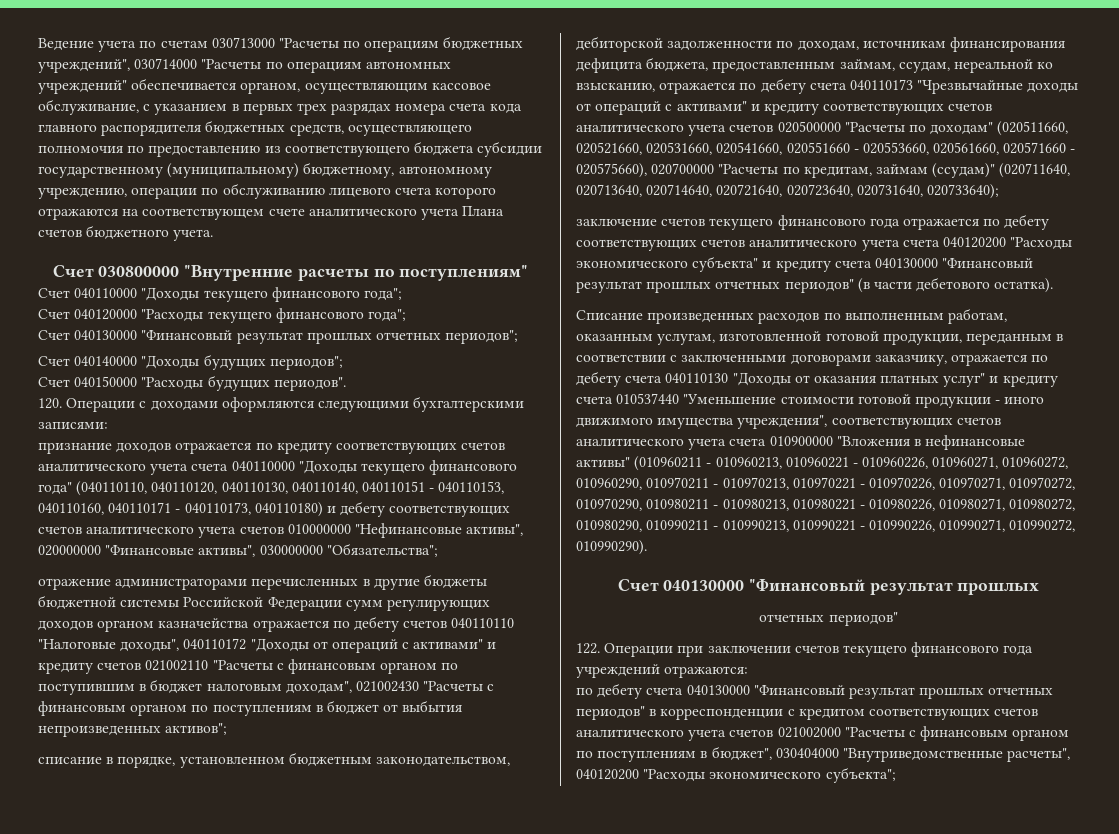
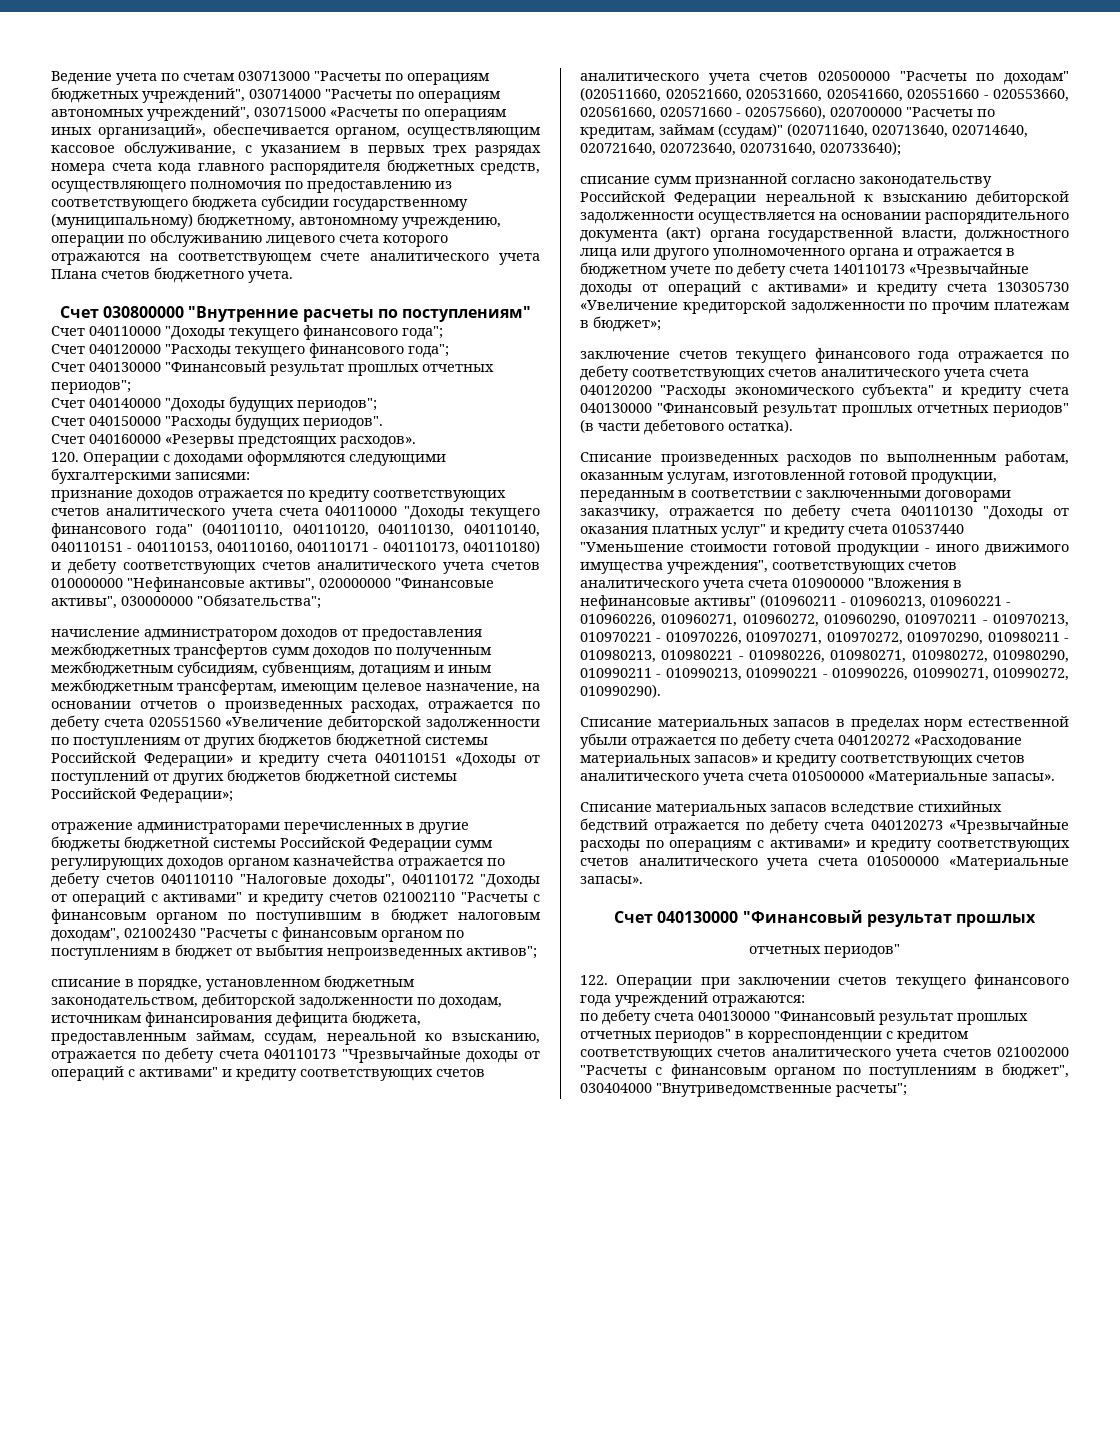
- Ведение учета по счетам 030713000 "Расчеты по операциям бюджетных учреждений", 030714000 "Расчеты по операциям автономных учреждений" обеспечивается органом, осуществляющим кассовое обслуживание, с указанием в первых трех разрядах номера счета кода главного распорядителя бюджетных средств, осуществляющего полномочия по предоставлению из соответствующего бюджета субсидии государственному (муниципальному) бюджетному, автономному учреждению, операции по обслуживанию лицевого счета которого отражаются на соответствующем счете аналитического учета Плана счетов бюджетного учета.
+ Ведение учета по счетам 030713000 "Расчеты по операциям бюджетных учреждений", 030714000 "Расчеты по операциям автономных учреждений", 030715000 «Расчеты по операциям иных организаций», обеспечивается органом, осуществляющим кассовое обслуживание, с указанием в первых трех разрядах номера счета кода главного распорядителя бюджетных средств, осуществляющего полномочия по предоставлению из соответствующего бюджета субсидии государственному (муниципальному) бюджетному, автономному учреждению, операции по обслуживанию лицевого счета которого отражаются на соответствующем счете аналитического учета Плана счетов бюджетного учета.
+ Счет 040160000 «Резервы предстоящих расходов».
+ начисление администратором доходов от предоставления межбюджетных трансфертов сумм доходов по полученным межбюджетным субсидиям, субвенциям, дотациям и иным межбюджетным трансфертам, имеющим целевое назначение, на основании отчетов о произведенных расходах, отражается по дебету счета 020551560 «Увеличение дебиторской задолженности по поступлениям от других бюджетов бюджетной системы Российской Федерации» и кредиту счета 040110151 «Доходы от поступлений от других бюджетов бюджетной системы Российской Федерации»;
+ списание сумм признанной согласно законодательству Российской Федерации нереальной к взысканию дебиторской задолженности осуществляется на основании распорядительного документа (акт) органа государственной власти, должностного лица или другого уполномоченного органа и отражается в бюджетном учете по дебету счета 140110173 «Чрезвычайные доходы от операций с активами» и кредиту счета 130305730 «Увеличение кредиторской задолженности по прочим платежам в бюджет»;
+ Списание материальных запасов в пределах норм естественной убыли отражается по дебету счета 040120272 «Расходование материальных запасов» и кредиту соответствующих счетов аналитического учета счета 010500000 «Материальные запасы».
+ Списание материальных запасов вследствие стихийных бедствий отражается по дебету счета 040120273 «Чрезвычайные расходы по операциям с активами» и кредиту соответствующих счетов аналитического учета счета 010500000 «Материальные запасы».
- по дебету счета 040130000 "Финансовый результат прошлых отчетных периодов" в корреспонденции с кредитом соответствующих счетов аналитического учета счетов 021002000 "Расчеты с финансовым органом по поступлениям в бюджет", 030404000 "Внутриведомственные расчеты", 040120200 "Расходы экономического субъекта";
+ по дебету счета 040130000 "Финансовый результат прошлых отчетных периодов" в корреспонденции с кредитом соответствующих счетов аналитического учета счетов 021002000 "Расчеты с финансовым органом по поступлениям в бюджет", 030404000 "Внутриведомственные расчеты";

